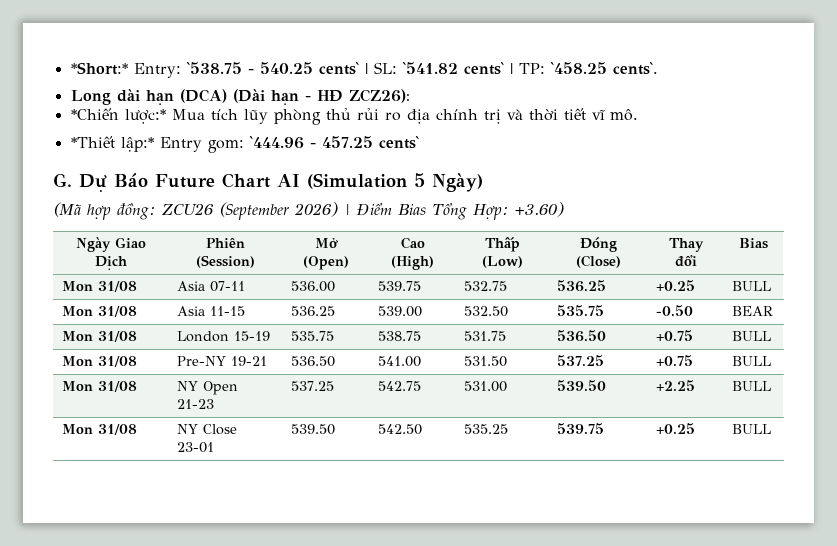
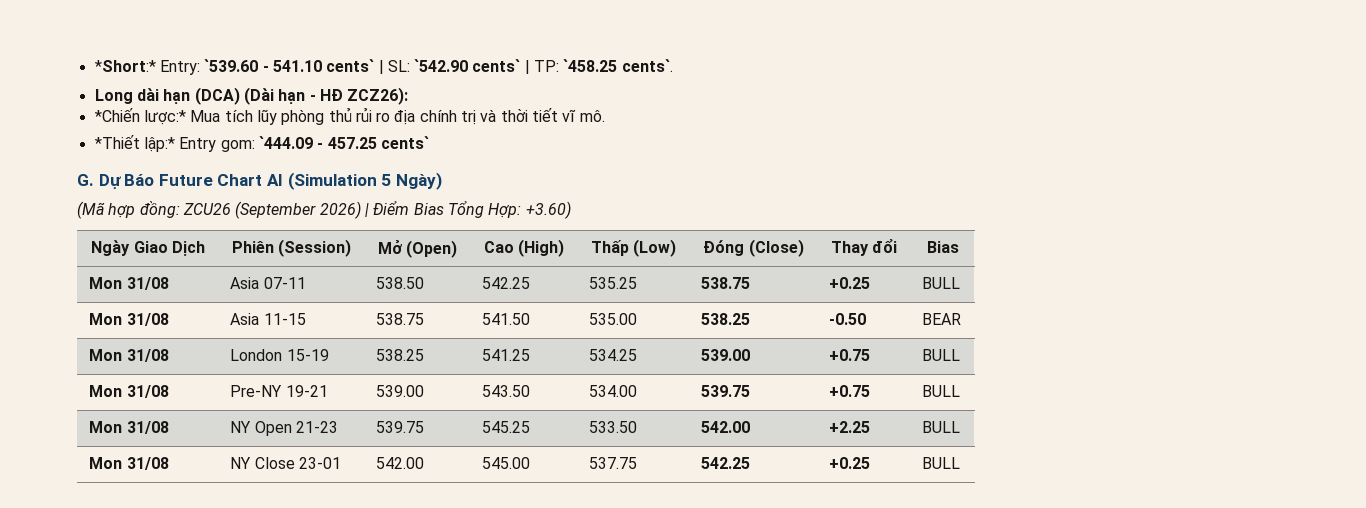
- *Short:* Entry: `538.75 - 540.25 cents` | SL: `541.82 cents` | TP: `458.25 cents`.
+ *Short:* Entry: `539.60 - 541.10 cents` | SL: `542.90 cents` | TP: `458.25 cents`.
- *Thiết lập:* Entry gom: `444.96 - 457.25 cents`
+ *Thiết lập:* Entry gom: `444.09 - 457.25 cents`
- Mon 31/08 | Asia 07-11 | 536.00 | 539.75 | 532.75 | 536.25 | +0.25 | BULL
+ Mon 31/08 | Asia 07-11 | 538.50 | 542.25 | 535.25 | 538.75 | +0.25 | BULL
- Mon 31/08 | Asia 11-15 | 536.25 | 539.00 | 532.50 | 535.75 | -0.50 | BEAR
+ Mon 31/08 | Asia 11-15 | 538.75 | 541.50 | 535.00 | 538.25 | -0.50 | BEAR
- Mon 31/08 | London 15-19 | 535.75 | 538.75 | 531.75 | 536.50 | +0.75 | BULL
+ Mon 31/08 | London 15-19 | 538.25 | 541.25 | 534.25 | 539.00 | +0.75 | BULL
- Mon 31/08 | Pre-NY 19-21 | 536.50 | 541.00 | 531.50 | 537.25 | +0.75 | BULL
+ Mon 31/08 | Pre-NY 19-21 | 539.00 | 543.50 | 534.00 | 539.75 | +0.75 | BULL
- Mon 31/08 | NY Open 21-23 | 537.25 | 542.75 | 531.00 | 539.50 | +2.25 | BULL
+ Mon 31/08 | NY Open 21-23 | 539.75 | 545.25 | 533.50 | 542.00 | +2.25 | BULL
- Mon 31/08 | NY Close 23-01 | 539.50 | 542.50 | 535.25 | 539.75 | +0.25 | BULL
+ Mon 31/08 | NY Close 23-01 | 542.00 | 545.00 | 537.75 | 542.25 | +0.25 | BULL

